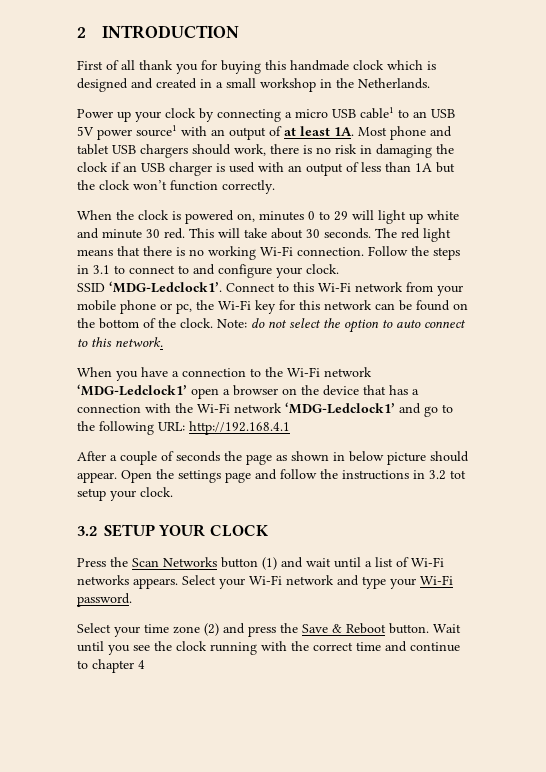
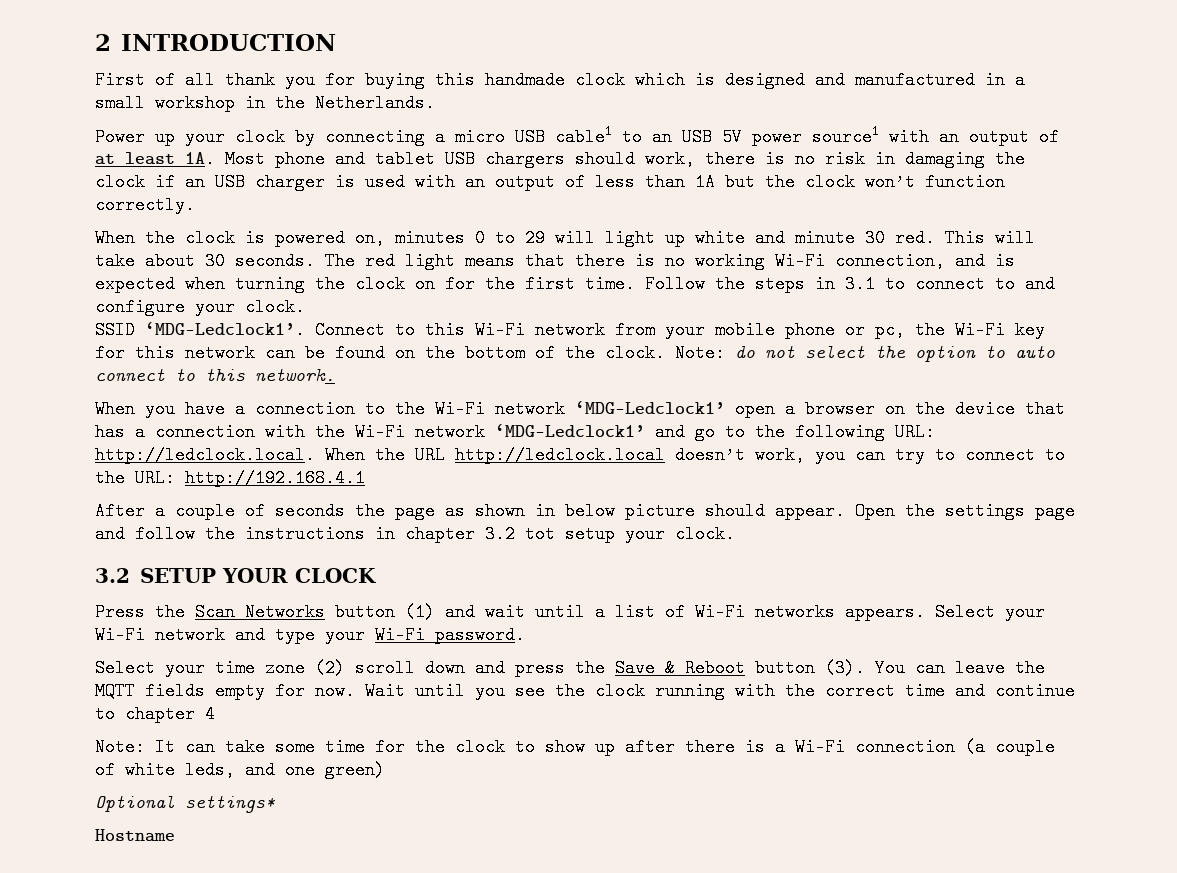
- First of all thank you for buying this handmade clock which is designed and created in a small workshop in the Netherlands.
+ First of all thank you for buying this handmade clock which is designed and manufactured in a small workshop in the Netherlands.
- The red light means that there is no working Wi-Fi connection.
+ The red light means that there is no working Wi-Fi connection, and is expected when turning the clock on for the first time.
- When you have a connection to the Wi-Fi network ‘MDG-Ledclock1’ open a browser on the device that has a connection with the Wi-Fi network ‘MDG-Ledclock1’ and go to the following URL: http://192.168.4.1
+ When you have a connection to the Wi-Fi network ‘MDG-Ledclock1’ open a browser on the device that has a connection with the Wi-Fi network ‘MDG-Ledclock1’ and go to the following URL: http://ledclock.local. When the URL http://ledclock.local doesn’t work, you can try to connect to the URL: http://192.168.4.1
- Open the settings page and follow the instructions in 3.2 tot setup your clock.
+ Open the settings page and follow the instructions in chapter 3.2 tot setup your clock.
- Select your time zone (2) and press the Save & Reboot button.
+ Select your time zone (2) scroll down and press the Save & Reboot button (3). You can leave the MQTT fields empty for now.
+ Note: It can take some time for the clock to show up after there is a Wi-Fi connection (a couple of white leds, and one green)
+ Optional settings*
+ Hostname

